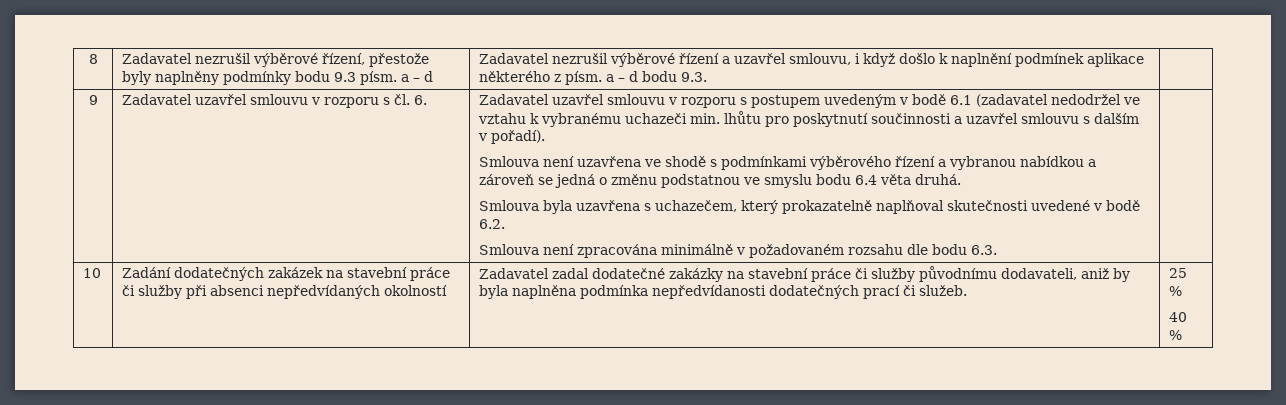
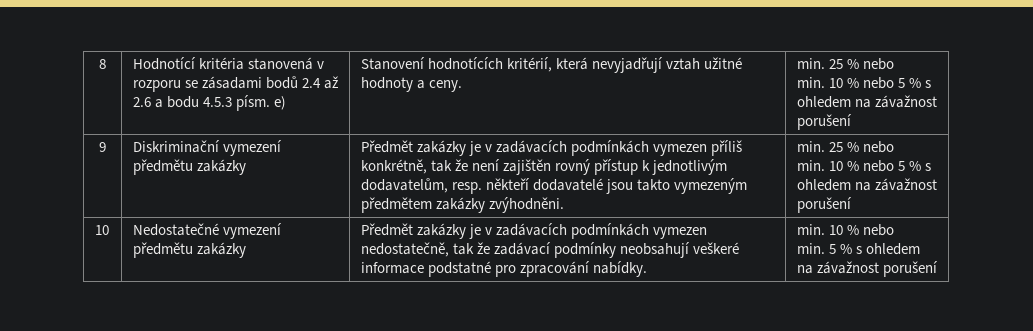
- Zadavatel nezrušil výběrové řízení, přestože byly naplněny podmínky bodu 9.3 písm. a – d | Zadavatel nezrušil výběrové řízení a uzavřel smlouvu, i když došlo k naplnění podmínek aplikace některého z písm. a – d bodu 9.3. |
- 9 | Zadavatel uzavřel smlouvu v rozporu s čl. 6. | Zadavatel uzavřel smlouvu v rozporu s postupem uvedeným v bodě 6.1 (zadavatel nedodržel ve vztahu k vybranému uchazeči min. lhůtu pro poskytnutí součinnosti a uzavřel smlouvu s dalším v pořadí).
- Smlouva není uzavřena ve shodě s podmínkami výběrového řízení a vybranou nabídkou a zároveň se jedná o změnu podstatnou ve smyslu bodu 6.4 věta druhá.
- Smlouva byla uzavřena s uchazečem, který prokazatelně naplňoval skutečnosti uvedené v bodě 6.2.
- Smlouva není zpracována minimálně v požadovaném rozsahu dle bodu 6.3. |
- 10 | Zadání dodatečných zakázek na stavební práce či služby při absenci nepředvídaných okolností | Zadavatel zadal dodatečné zakázky na stavební práce či služby původnímu dodavateli, aniž by byla naplněna podmínka nepředvídanosti dodatečných prací či služeb. | 25 %
- 40 %
+ Hodnotící kritéria stanovená v rozporu se zásadami bodů 2.4 až 2.6 a bodu 4.5.3 písm. e) | Stanovení hodnotících kritérií, která nevyjadřují vztah užitné hodnoty a ceny. | min. 25 % nebo
+ min. 10 % nebo 5 % s ohledem na závažnost porušení
+ 9 | Diskriminační vymezení předmětu zakázky | Předmět zakázky je v zadávacích podmínkách vymezen příliš konkrétně, tak že není zajištěn rovný přístup k jednotlivým dodavatelům, resp. někteří dodavatelé jsou takto vymezeným předmětem zakázky zvýhodněni. | min. 25 % nebo
+ min. 10 % nebo 5 % s ohledem na závažnost porušení
+ 10 | Nedostatečné vymezení předmětu zakázky | Předmět zakázky je v zadávacích podmínkách vymezen nedostatečně, tak že zadávací podmínky neobsahují veškeré informace podstatné pro zpracování nabídky. | min. 10 % nebo
+ min. 5 % s ohledem na závažnost porušení

